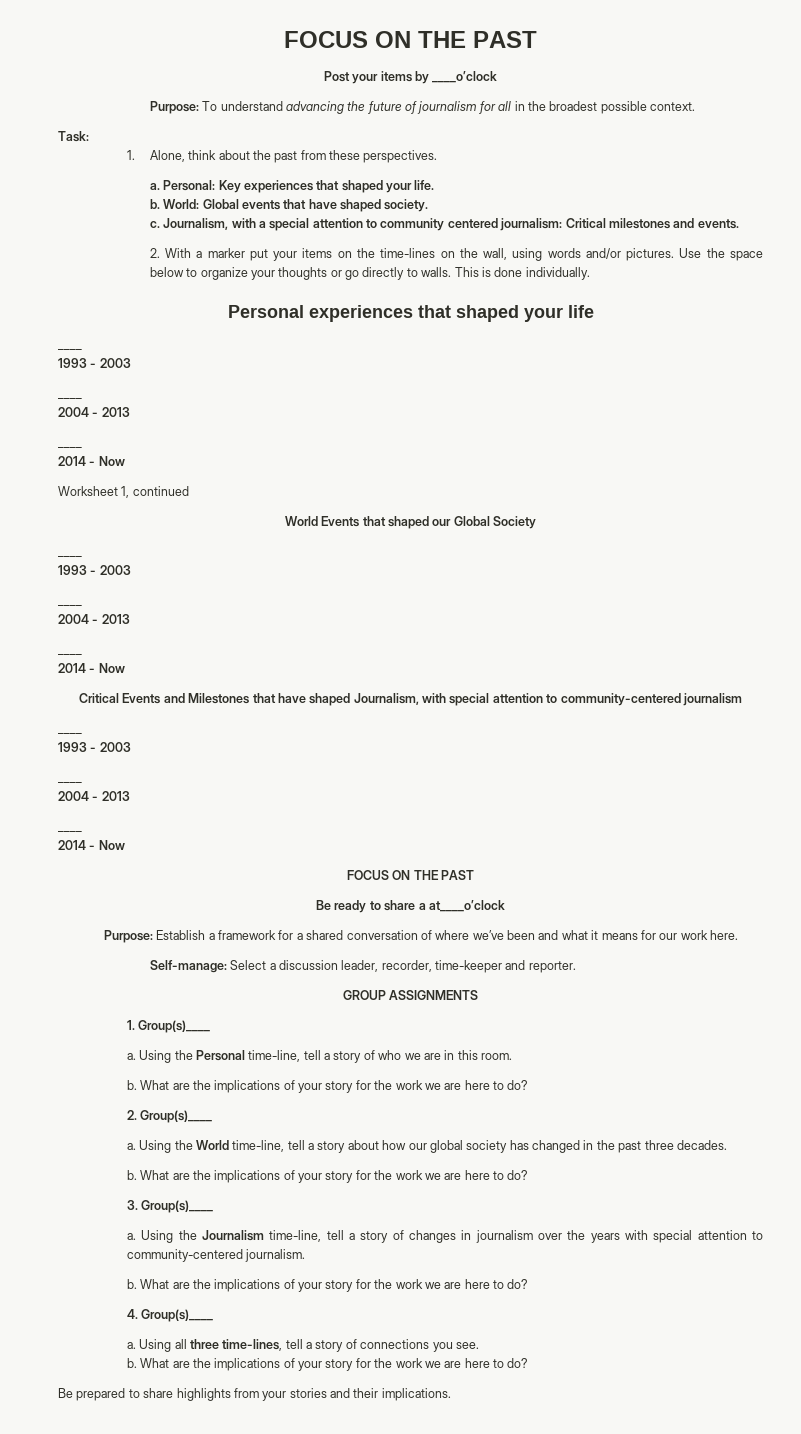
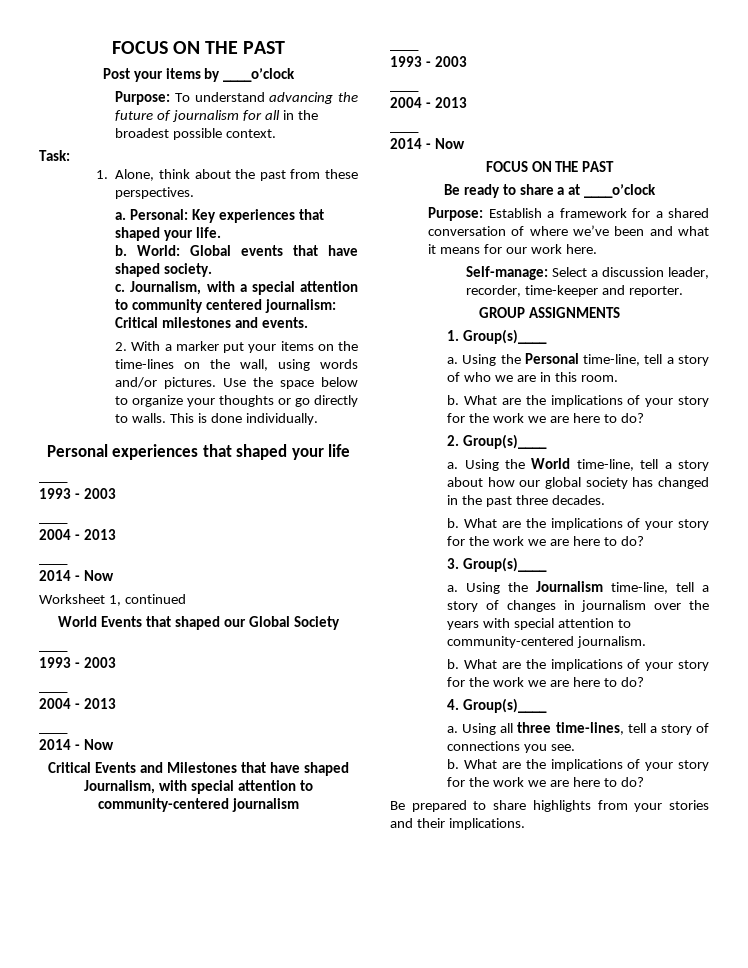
- Be ready to share a at____o’clock
+ Be ready to share a at ____o’clock

